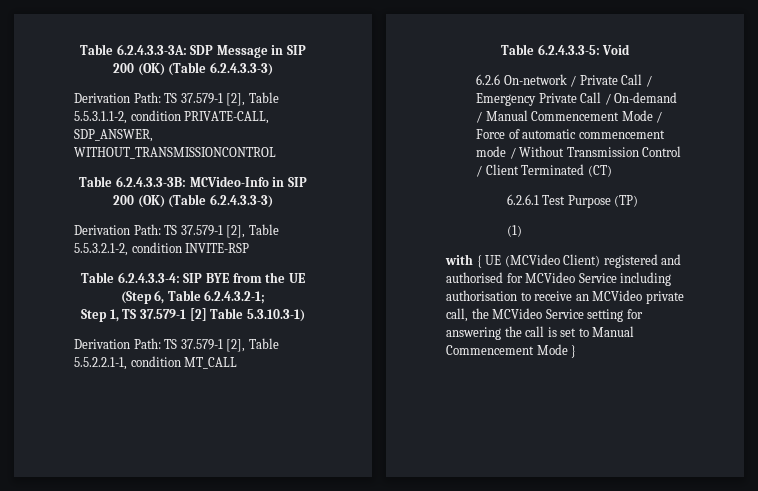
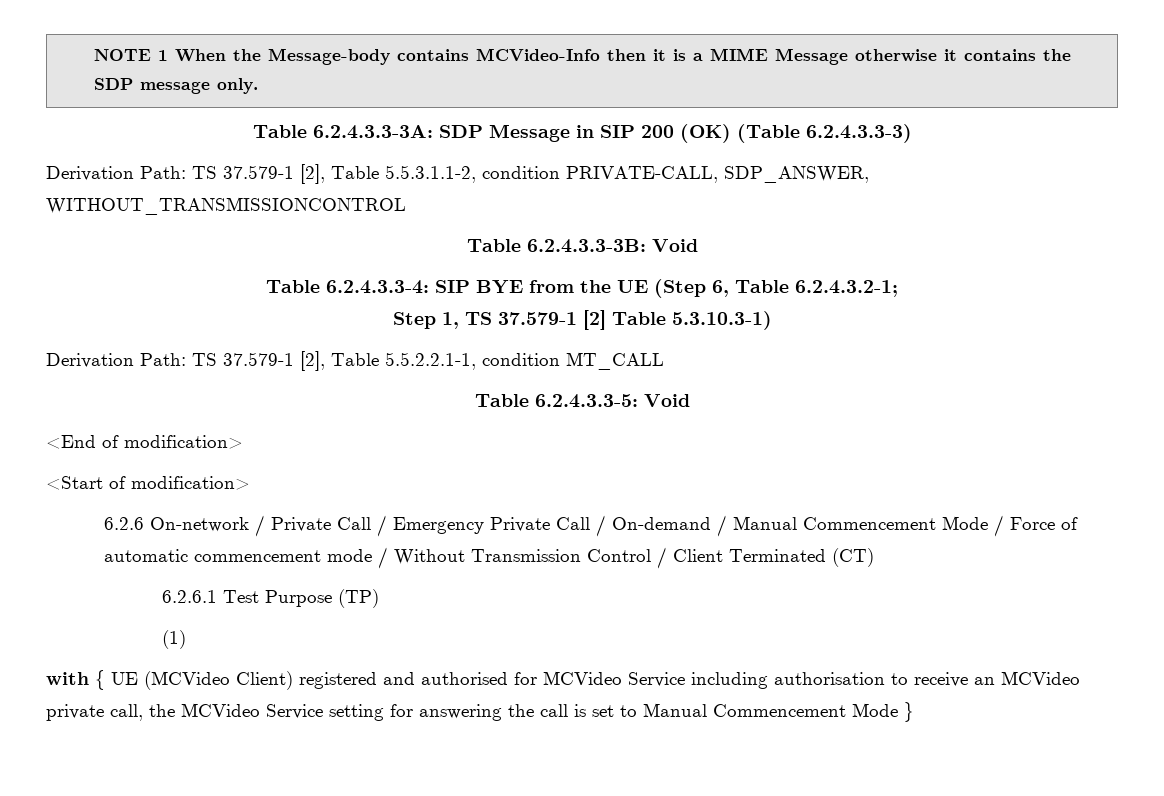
+ NOTE 1 When the Message-body contains MCVideo-Info then it is a MIME Message otherwise it contains the SDP message only.
- Table 6.2.4.3.3-3B: MCVideo-Info in SIP 200 (OK) (Table 6.2.4.3.3-3)
- Derivation Path: TS 37.579-1 [2], Table 5.5.3.2.1-2, condition INVITE-RSP
+ Table 6.2.4.3.3-3B: Void
+ <End of modification>
+ <Start of modification>

